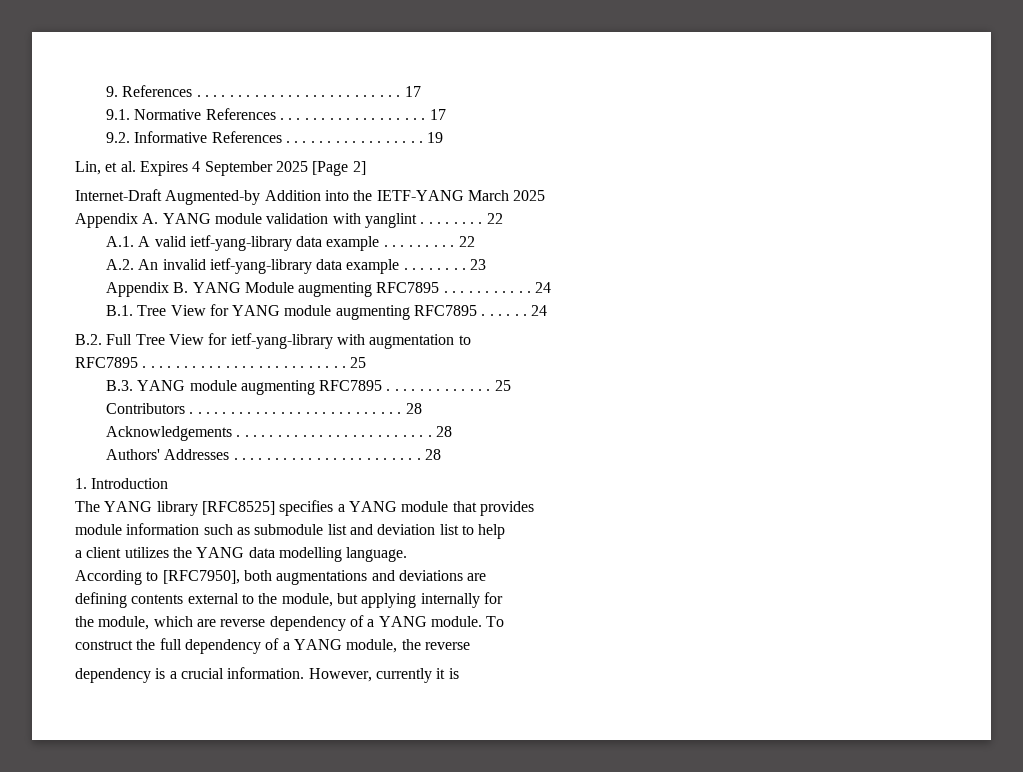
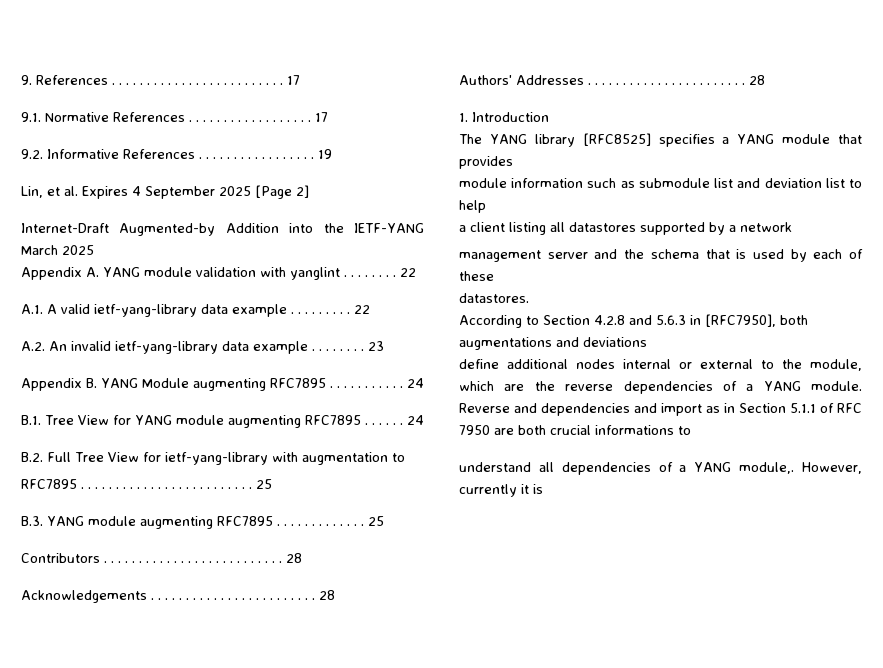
- a client utilizes the YANG data modelling language.
- According to [RFC7950], both augmentations and deviations are
- defining contents external to the module, but applying internally for
- the module, which are reverse dependency of a YANG module. To
- construct the full dependency of a YANG module, the reverse
- dependency is a crucial information.
+ a client listing all datastores supported by a network
+ management server and the schema that is used by each of these
+ datastores.
+ According to Section 4.2.8 and 5.6.3 in [RFC7950], both augmentations and deviations
+ define additional nodes internal or external to the module, which are the reverse dependencies of a YANG module. Reverse and dependencies and import as in Section 5.1.1 of RFC 7950 are both crucial informations to
+ understand all dependencies of a YANG module,.

